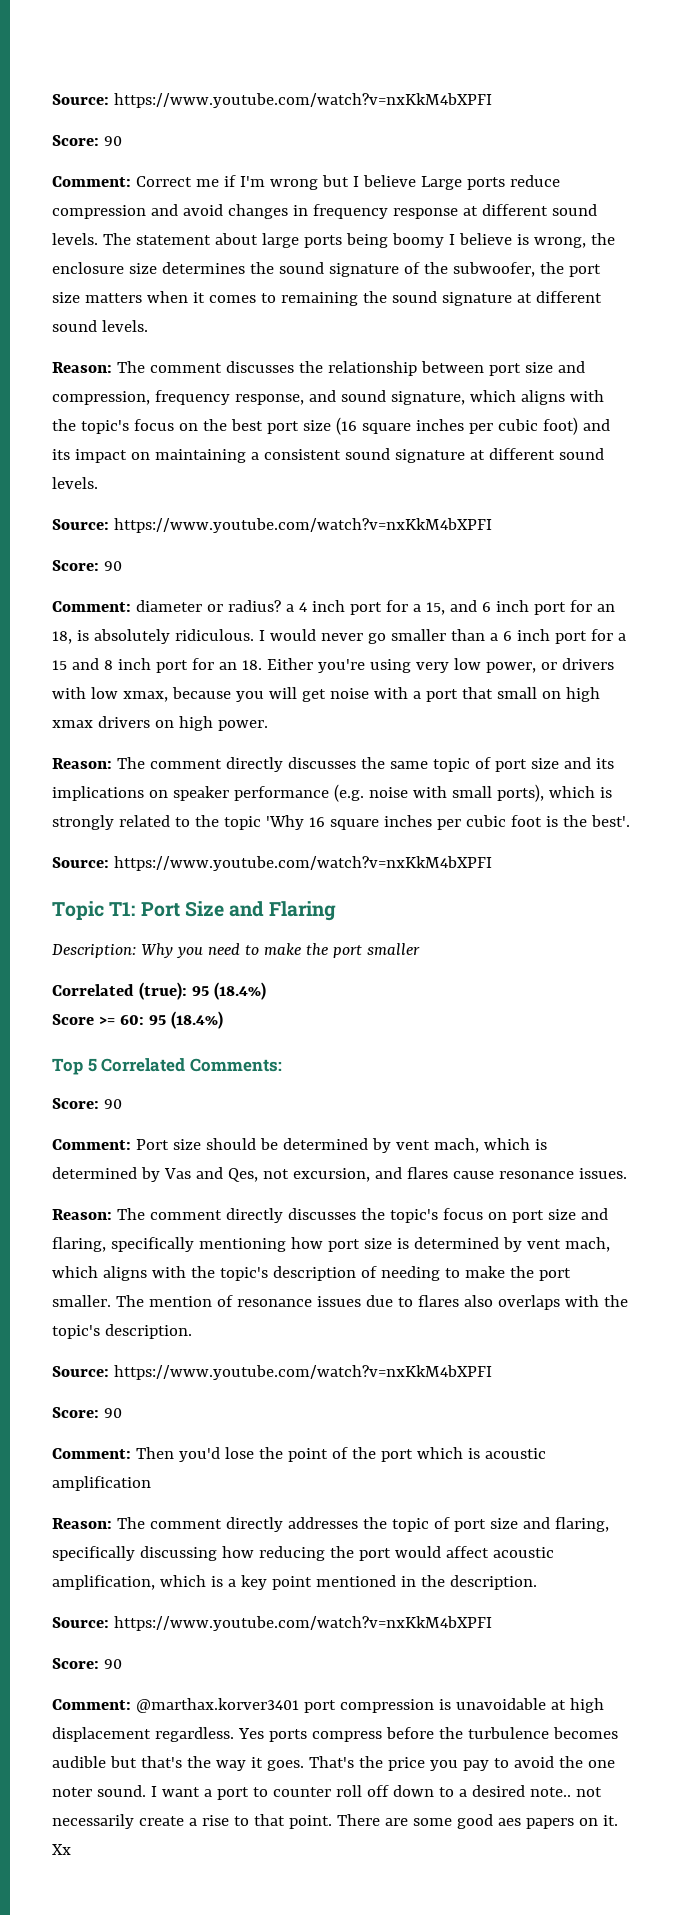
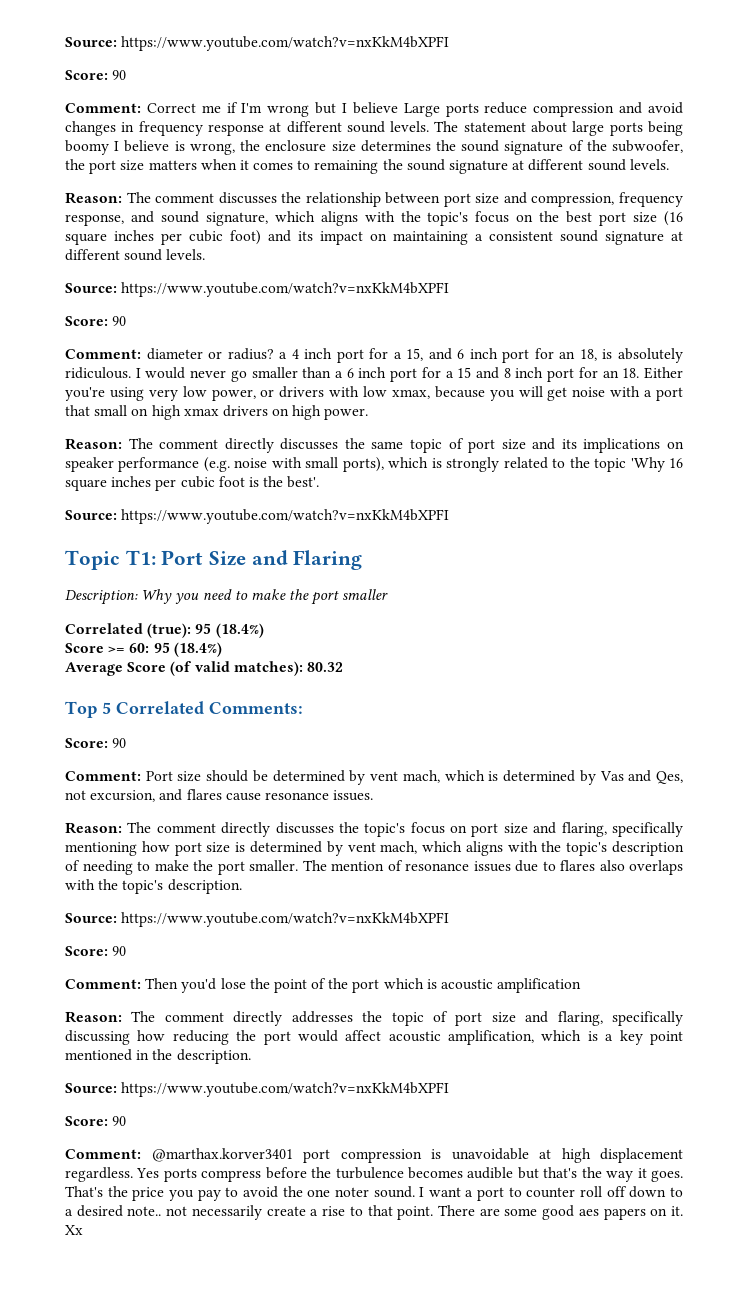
+ Average Score (of valid matches): 80.32

